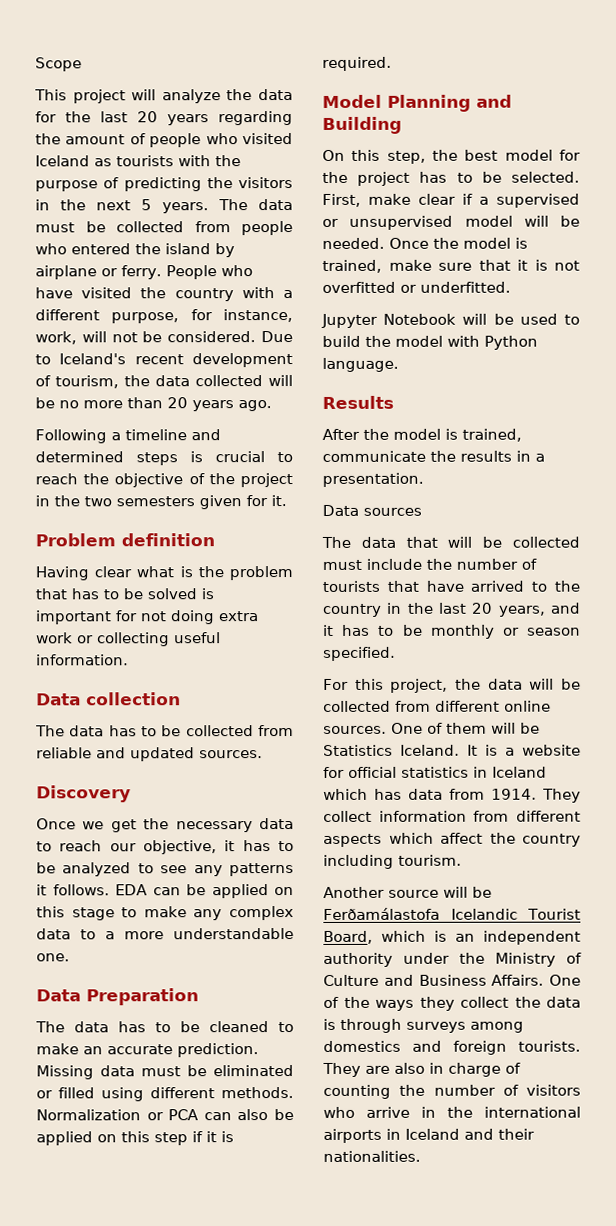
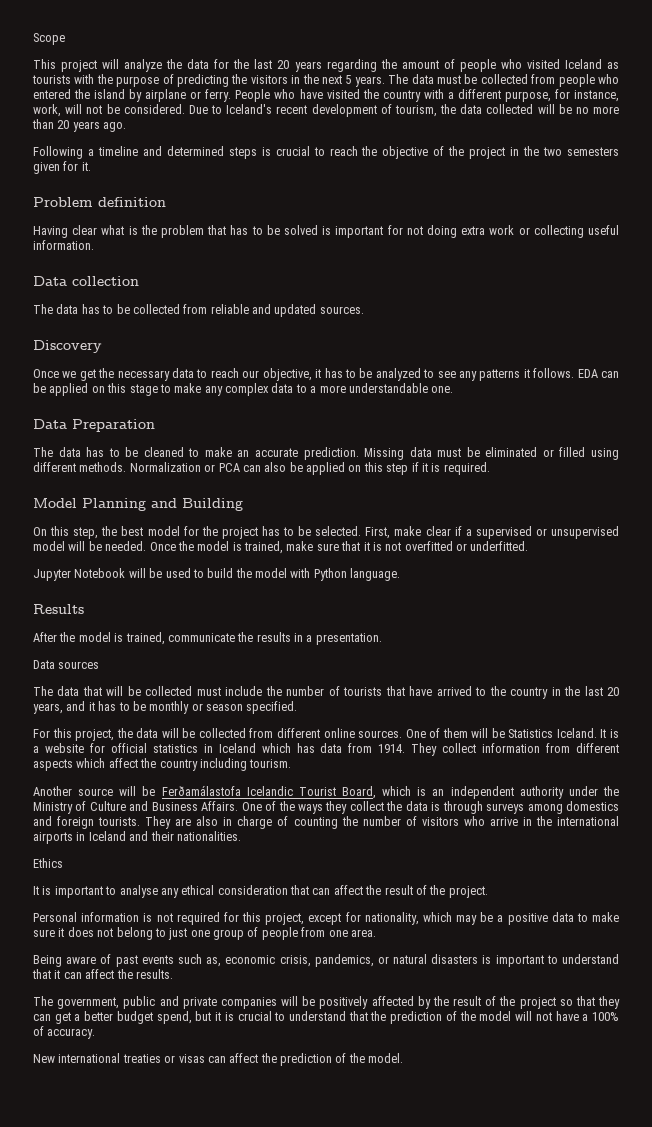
+ Ethics
+ It is important to analyse any ethical consideration that can affect the result of the project.
+ Personal information is not required for this project, except for nationality, which may be a positive data to make sure it does not belong to just one group of people from one area.
+ Being aware of past events such as, economic crisis, pandemics, or natural disasters is important to understand that it can affect the results.
+ The government, public and private companies will be positively affected by the result of the project so that they can get a better budget spend, but it is crucial to understand that the prediction of the model will not have a 100% of accuracy.
+ New international treaties or visas can affect the prediction of the model.

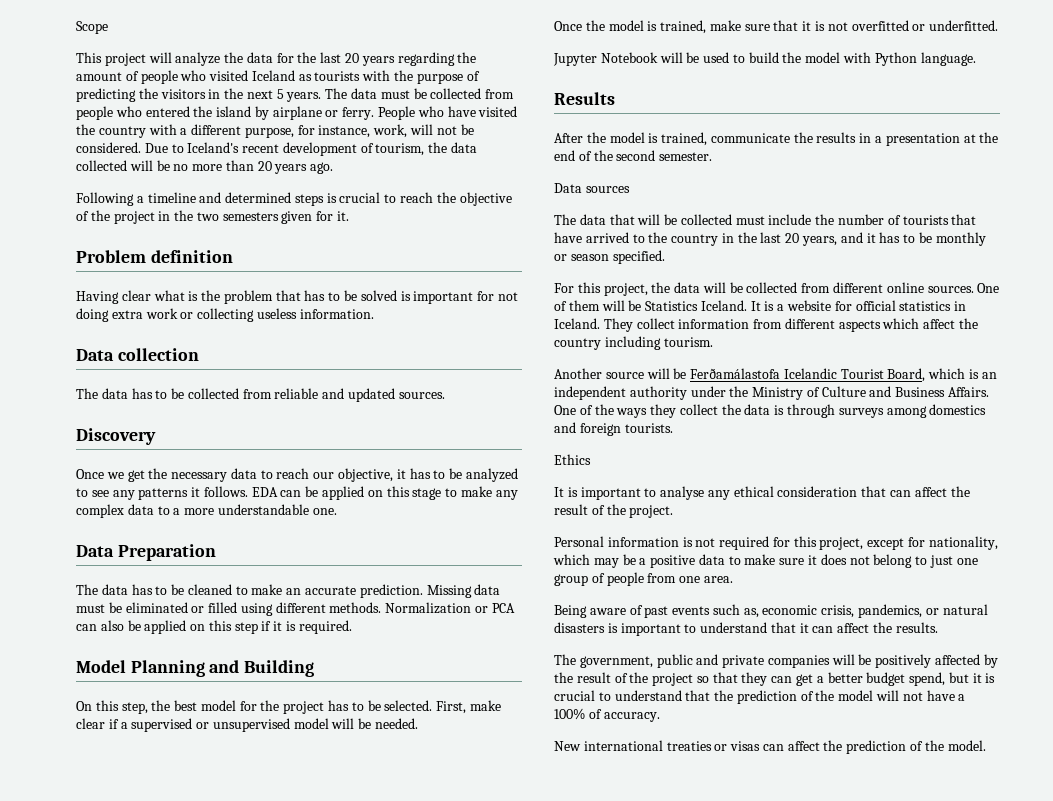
- Having clear what is the problem that has to be solved is important for not doing extra work or collecting useful information.
+ Having clear what is the problem that has to be solved is important for not doing extra work or collecting useless information.
- First, make clear if a supervised or unsupervised model will be needed. Once the model is trained, make sure that it is not overfitted or underfitted.
+ First, make clear if a supervised or unsupervised model will be needed.
+ Once the model is trained, make sure that it is not overfitted or underfitted.
- After the model is trained, communicate the results in a presentation.
+ After the model is trained, communicate the results in a presentation at the end of the second semester.
- It is a website for official statistics in Iceland which has data from 1914.
+ It is a website for official statistics in Iceland.
- They are also in charge of counting the number of visitors who arrive in the international airports in Iceland and their nationalities.

